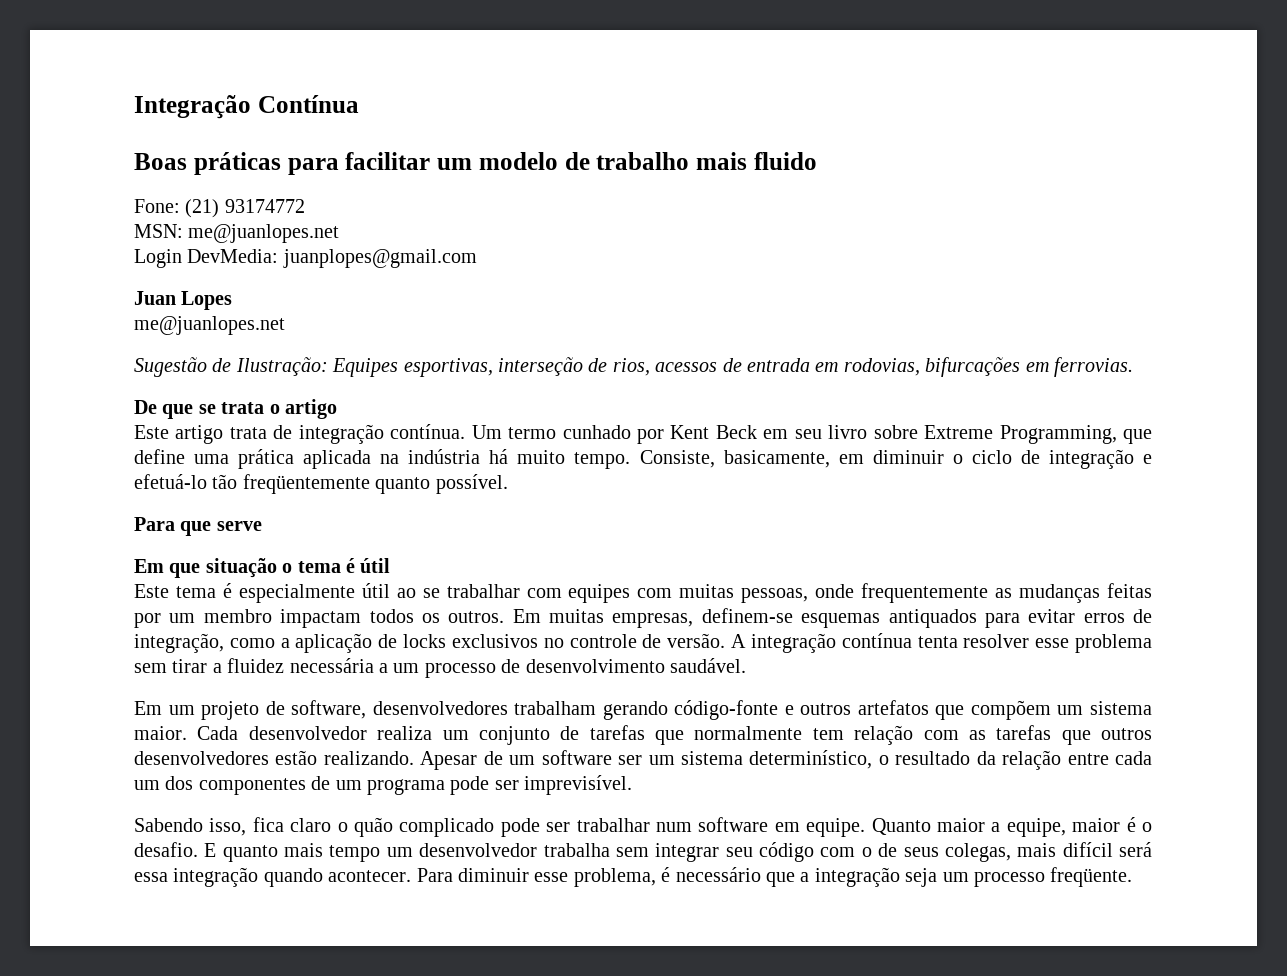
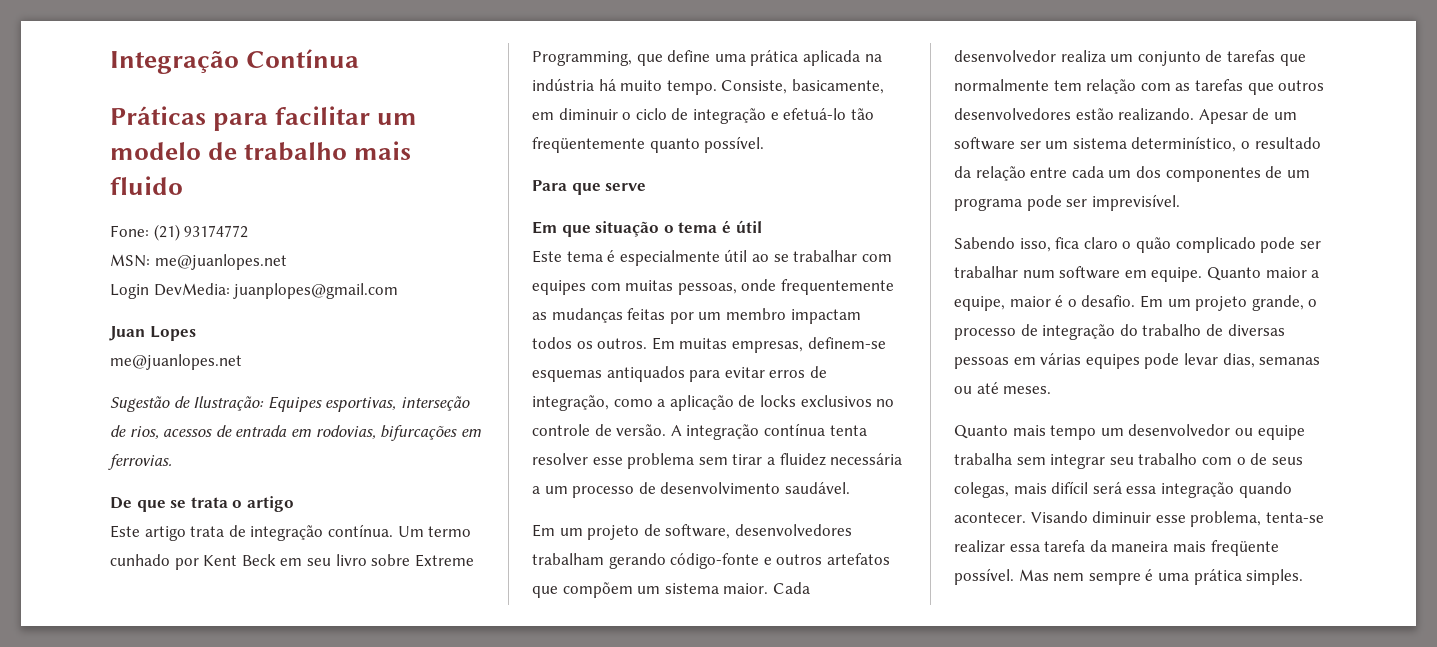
- Boas práticas para facilitar um modelo de trabalho mais fluido
+ Práticas para facilitar um modelo de trabalho mais fluido
- E quanto mais tempo um desenvolvedor trabalha sem integrar seu código com o de seus colegas, mais difícil será essa integração quando acontecer.
+ Em um projeto grande, o processo de integração do trabalho de diversas pessoas em várias equipes pode levar dias, semanas ou até meses.
+ Quanto mais tempo um desenvolvedor ou equipe trabalha sem integrar seu trabalho com o de seus colegas, mais difícil será essa integração quando acontecer.
- Para diminuir esse problema, é necessário que a integração seja um processo freqüente.
+ Visando diminuir esse problema, tenta-se realizar essa tarefa da maneira mais freqüente possível. Mas nem sempre é uma prática simples.

